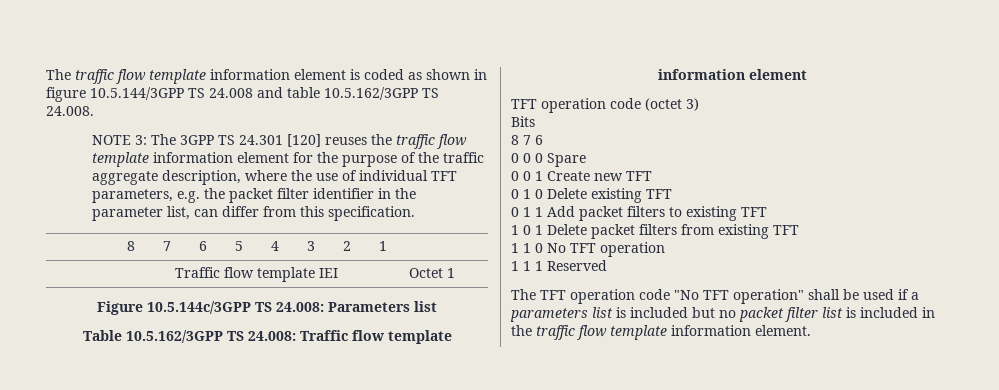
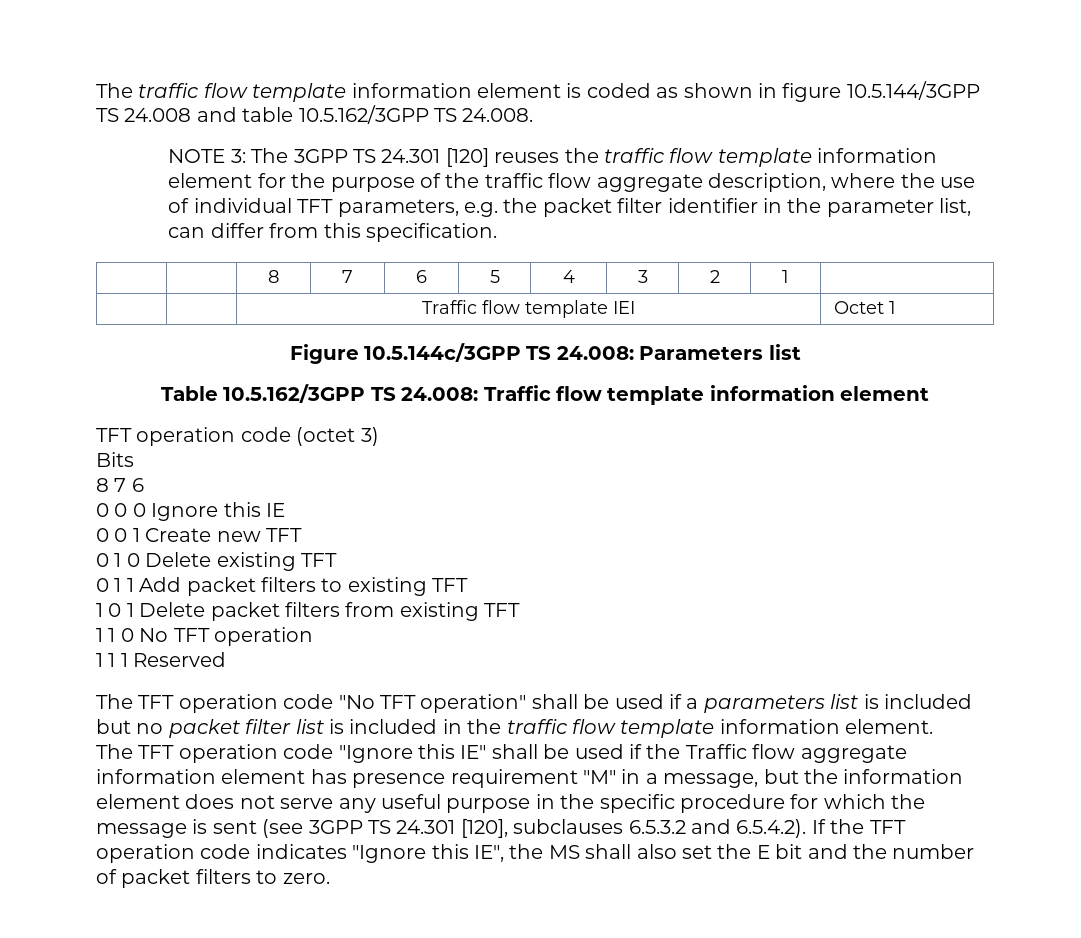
- NOTE 3: The 3GPP TS 24.301 [120] reuses the traffic flow template information element for the purpose of the traffic aggregate description, where the use of individual TFT parameters, e.g. the packet filter identifier in the parameter list, can differ from this specification.
+ NOTE 3: The 3GPP TS 24.301 [120] reuses the traffic flow template information element for the purpose of the traffic flow aggregate description, where the use of individual TFT parameters, e.g. the packet filter identifier in the parameter list, can differ from this specification.
- 0 0 0 Spare
+ 0 0 0 Ignore this IE
+ The TFT operation code "Ignore this IE" shall be used if the Traffic flow aggregate information element has presence requirement "M" in a message, but the information element does not serve any useful purpose in the specific procedure for which the message is sent (see 3GPP TS 24.301 [120], subclauses 6.5.3.2 and 6.5.4.2). If the TFT operation code indicates "Ignore this IE", the MS shall also set the E bit and the number of packet filters to zero.

